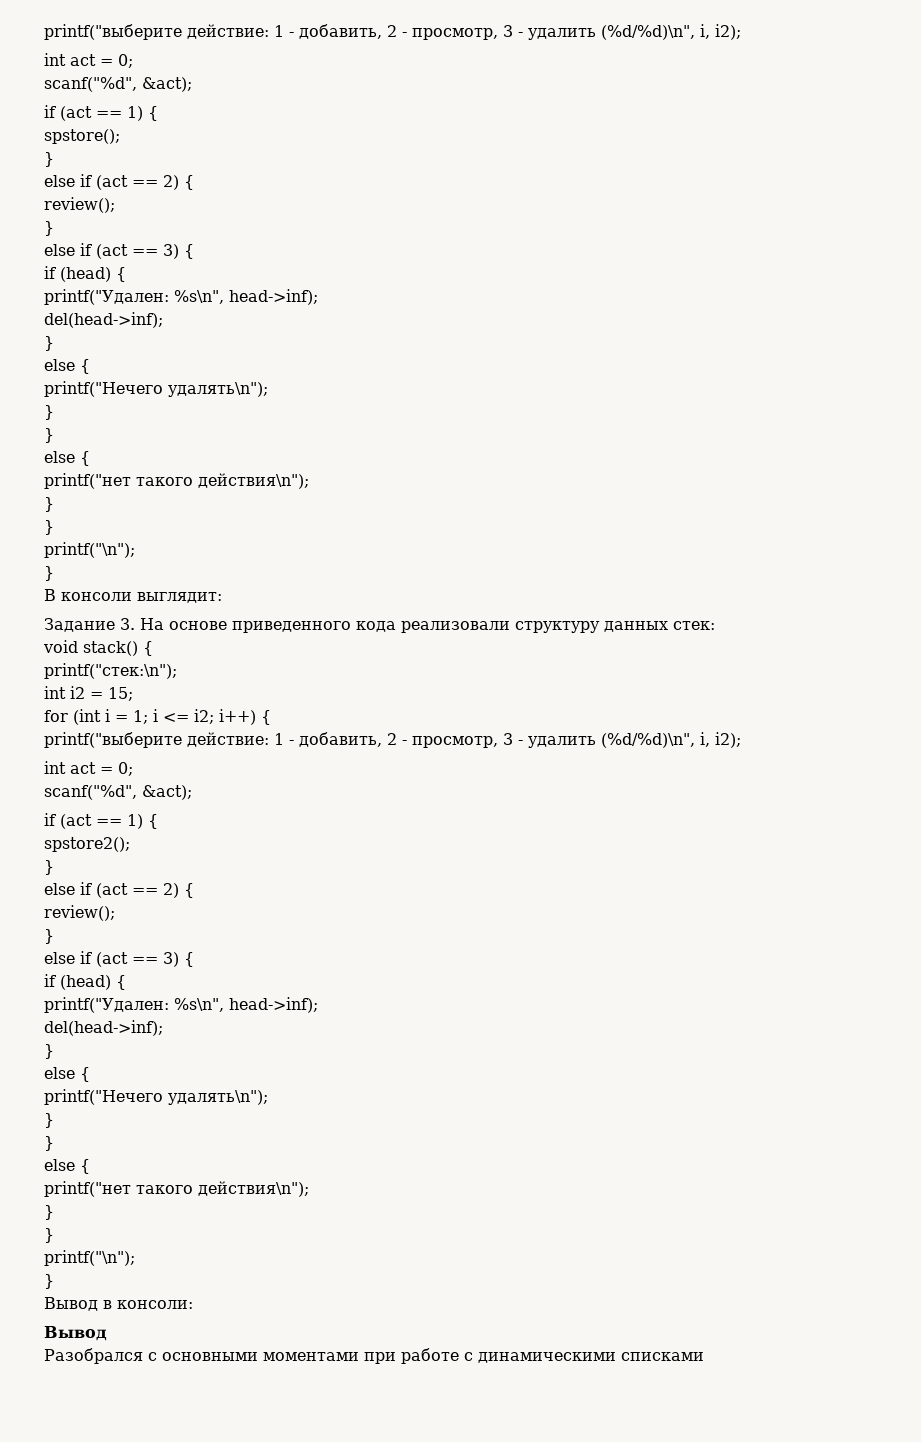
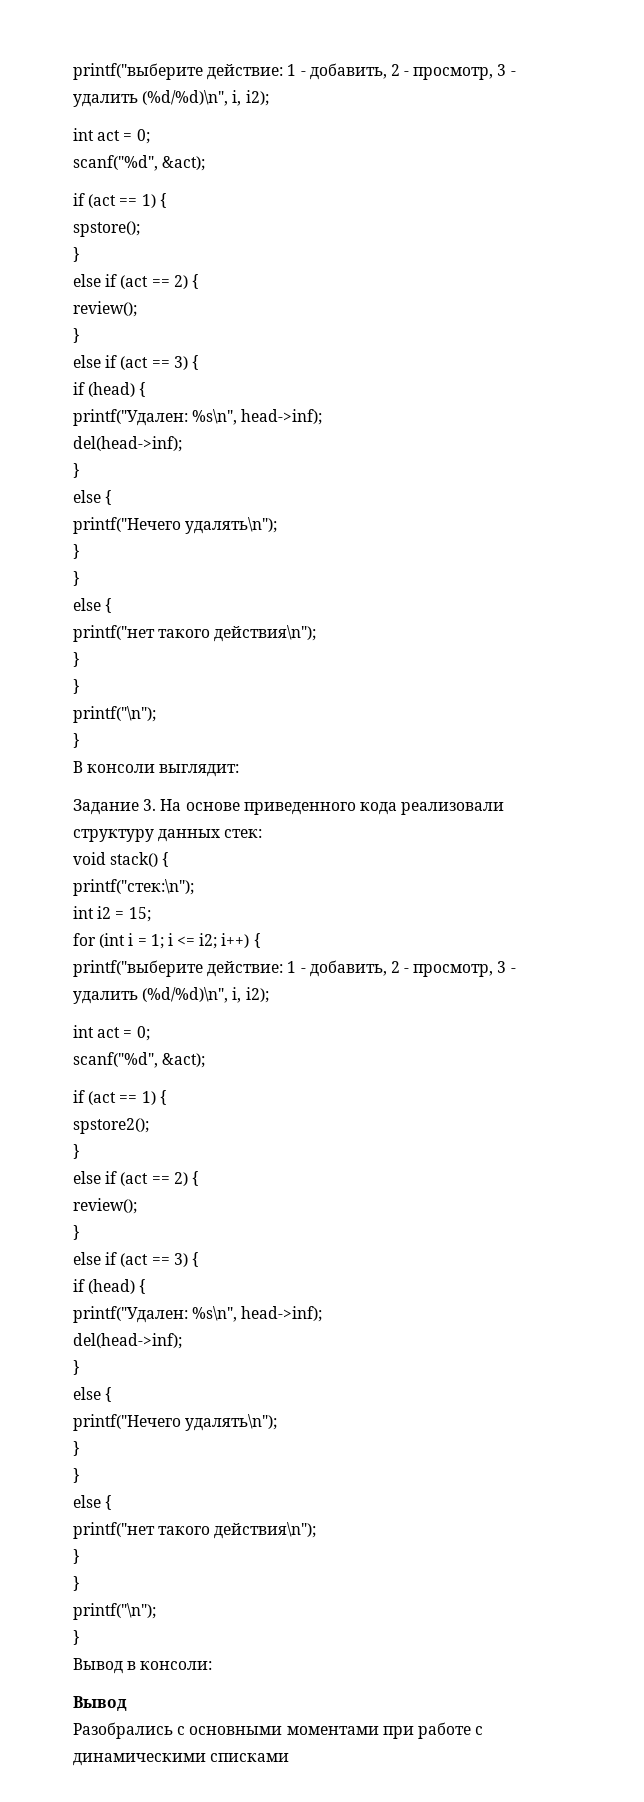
- Разобрался с основными моментами при работе с динамическими списками
+ Разобрались с основными моментами при работе с динамическими списками

